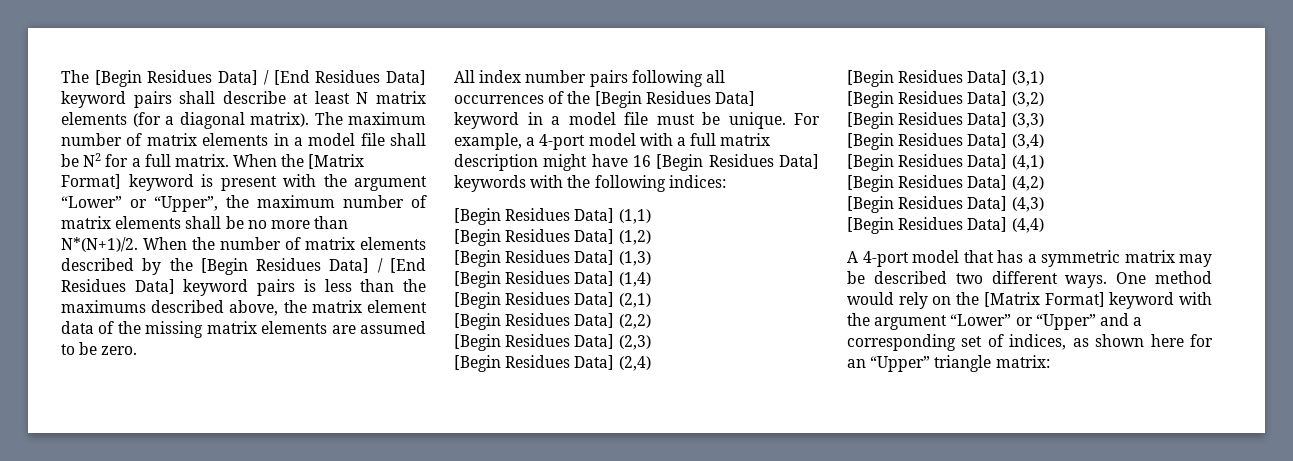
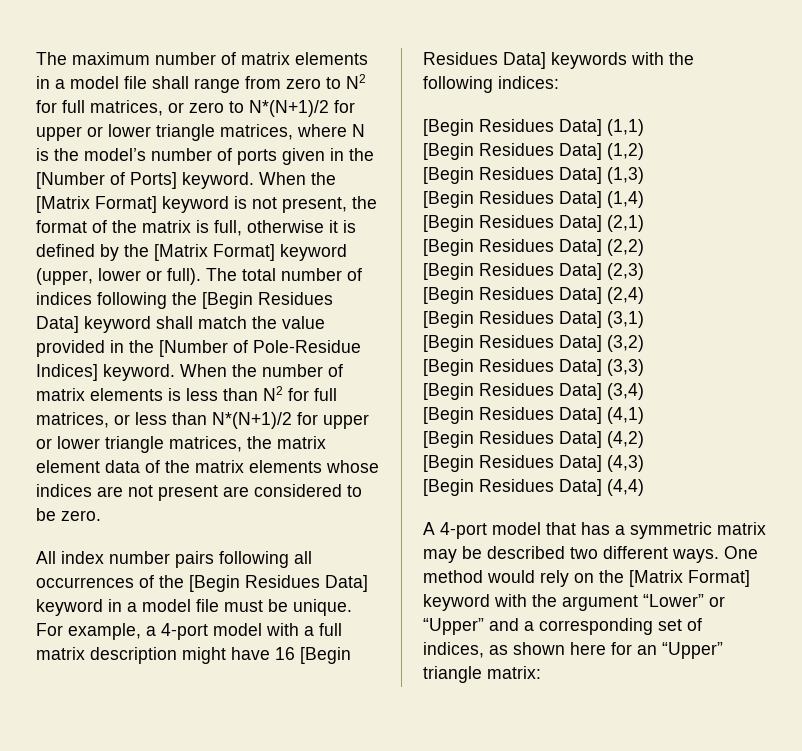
- The [Begin Residues Data] / [End Residues Data] keyword pairs shall describe at least N matrix elements (for a diagonal matrix). The maximum number of matrix elements in a model file shall be N2 for a full matrix.
+ The maximum number of matrix elements in a model file shall range from zero to N2 for full matrices, or zero to N*(N+1)/2 for upper or lower triangle matrices, where N is the model’s number of ports given in the [Number of Ports] keyword.
- When the [Matrix Format] keyword is present with the argument “Lower” or “Upper”, the maximum number of matrix elements shall be no more than N*(N+1)/2.
+ When the [Matrix Format] keyword is not present, the format of the matrix is full, otherwise it is defined by the [Matrix Format] keyword (upper, lower or full). The total number of indices following the [Begin Residues Data] keyword shall match the value provided in the [Number of Pole-Residue Indices] keyword.
- When the number of matrix elements described by the [Begin Residues Data] / [End Residues Data] keyword pairs is less than the maximums described above, the matrix element data of the missing matrix elements are assumed to be zero.
+ When the number of matrix elements is less than N2 for full matrices, or less than N*(N+1)/2 for upper or lower triangle matrices, the matrix element data of the matrix elements whose indices are not present are considered to be zero.

